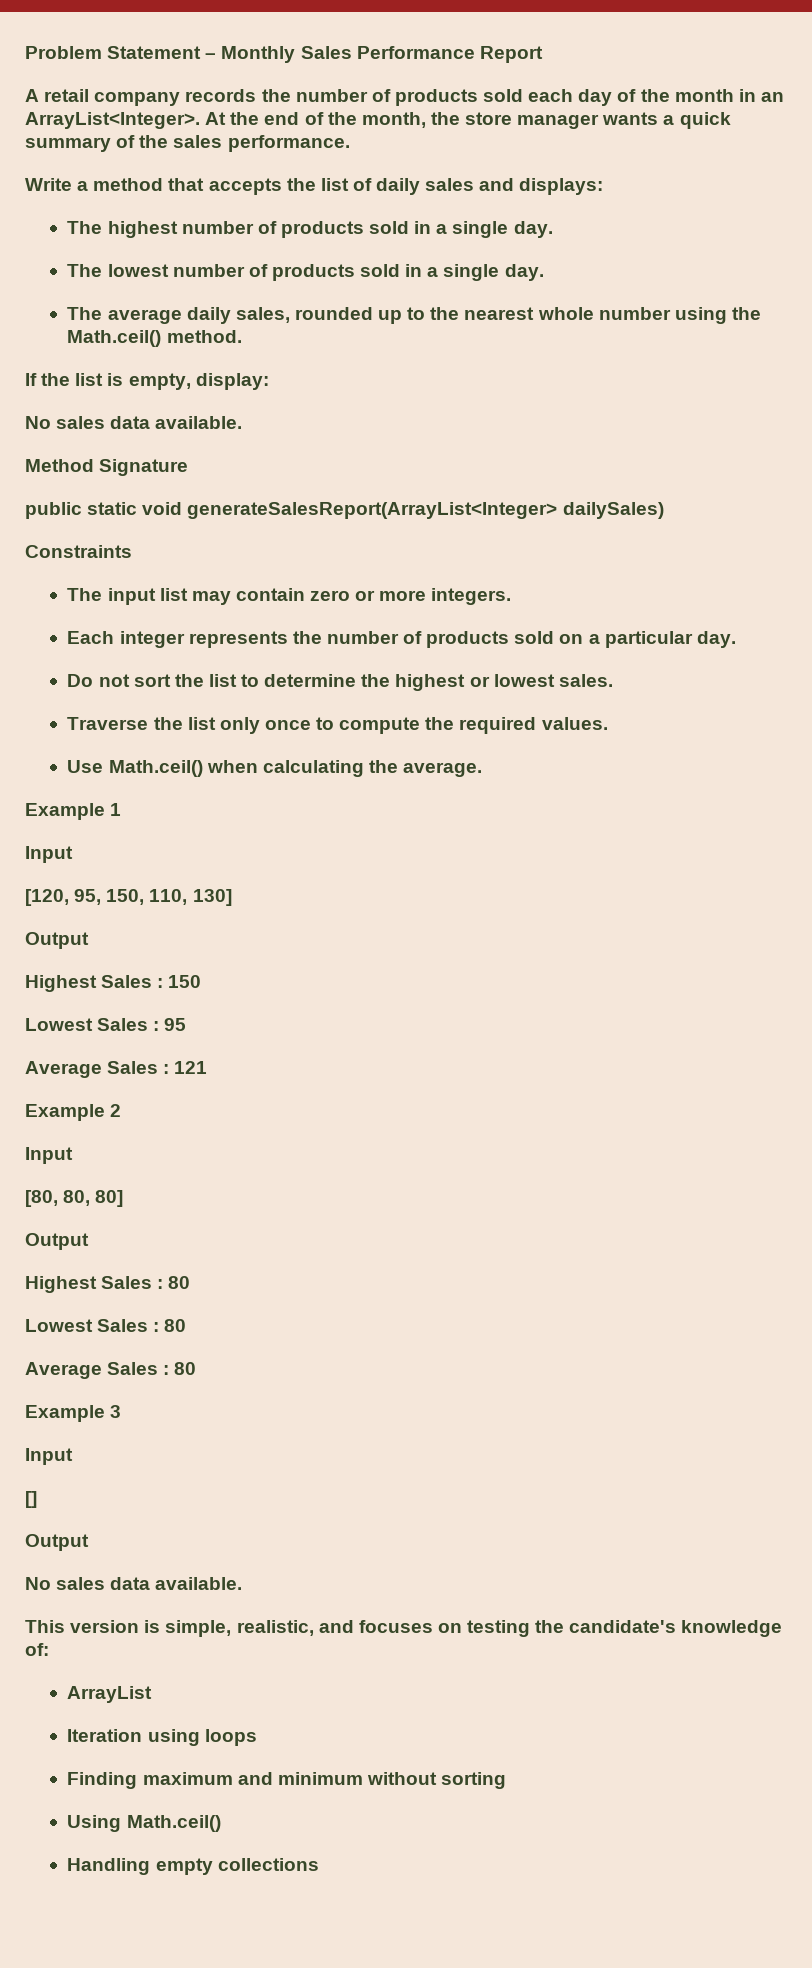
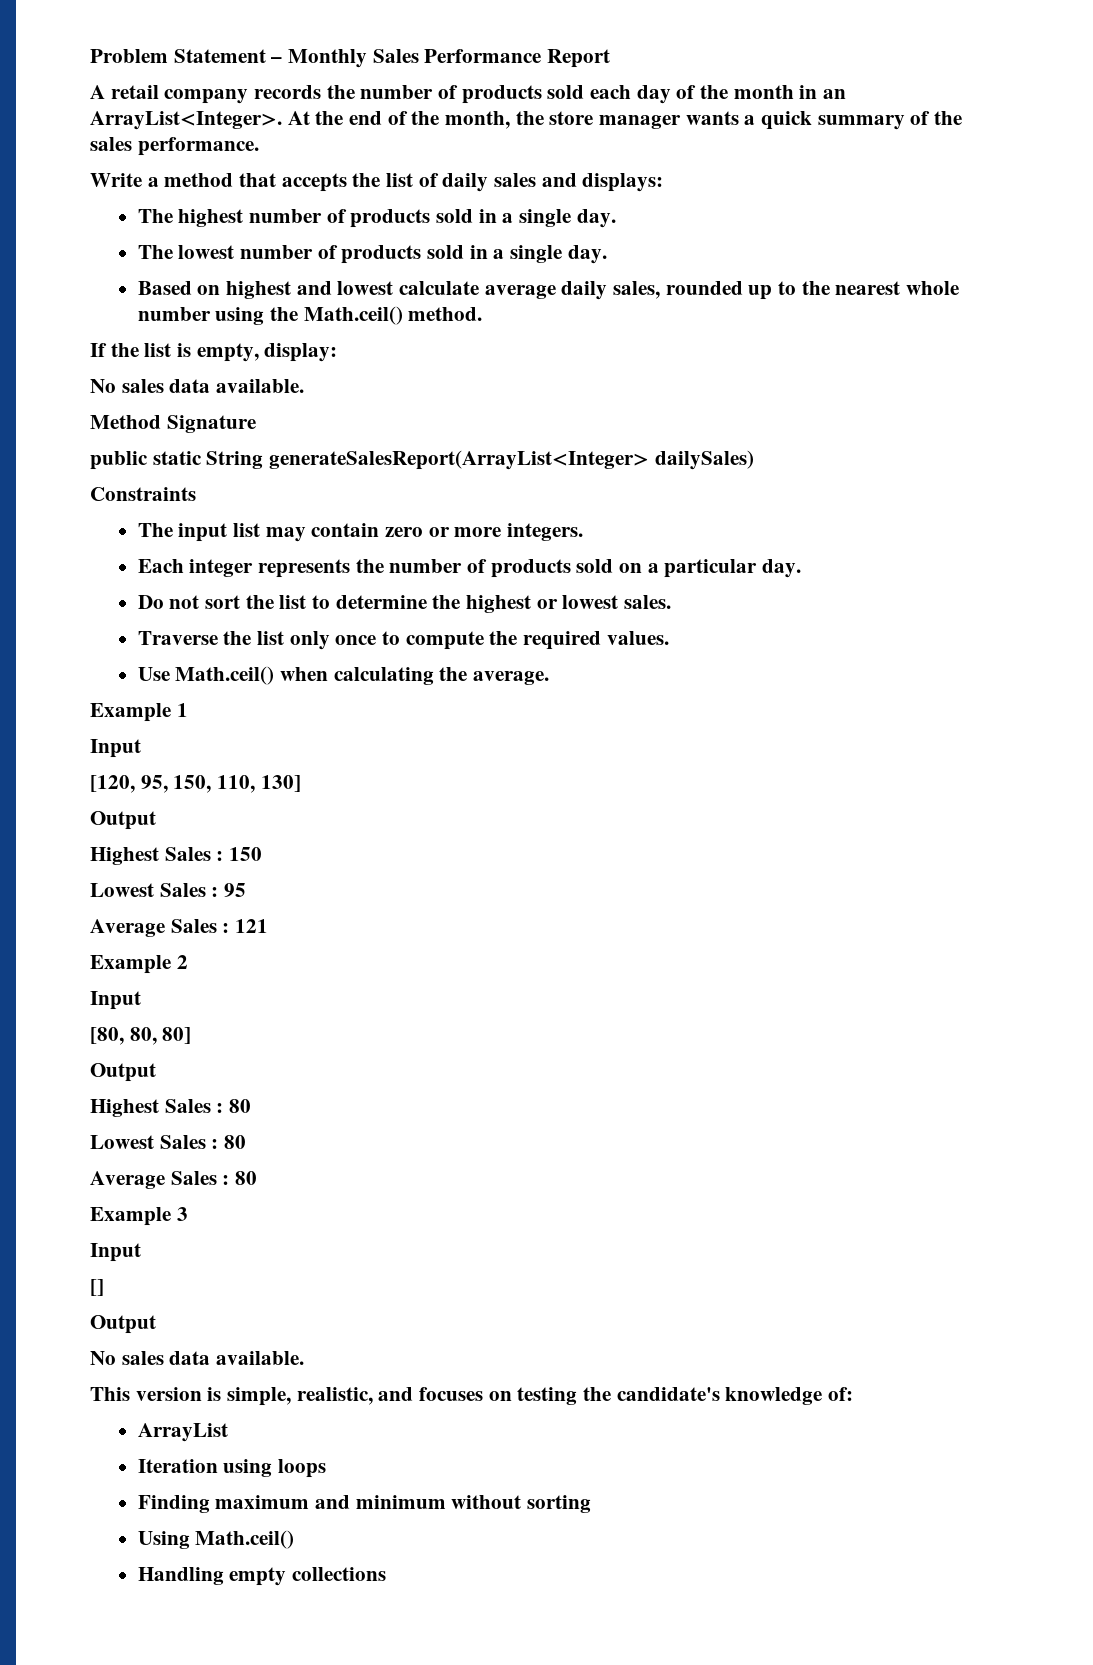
- The average daily sales, rounded up to the nearest whole number using the Math.ceil() method.
+ Based on highest and lowest calculate average daily sales, rounded up to the nearest whole number using the Math.ceil() method.
- public static void generateSalesReport(ArrayList<Integer> dailySales)
+ public static String generateSalesReport(ArrayList<Integer> dailySales)

